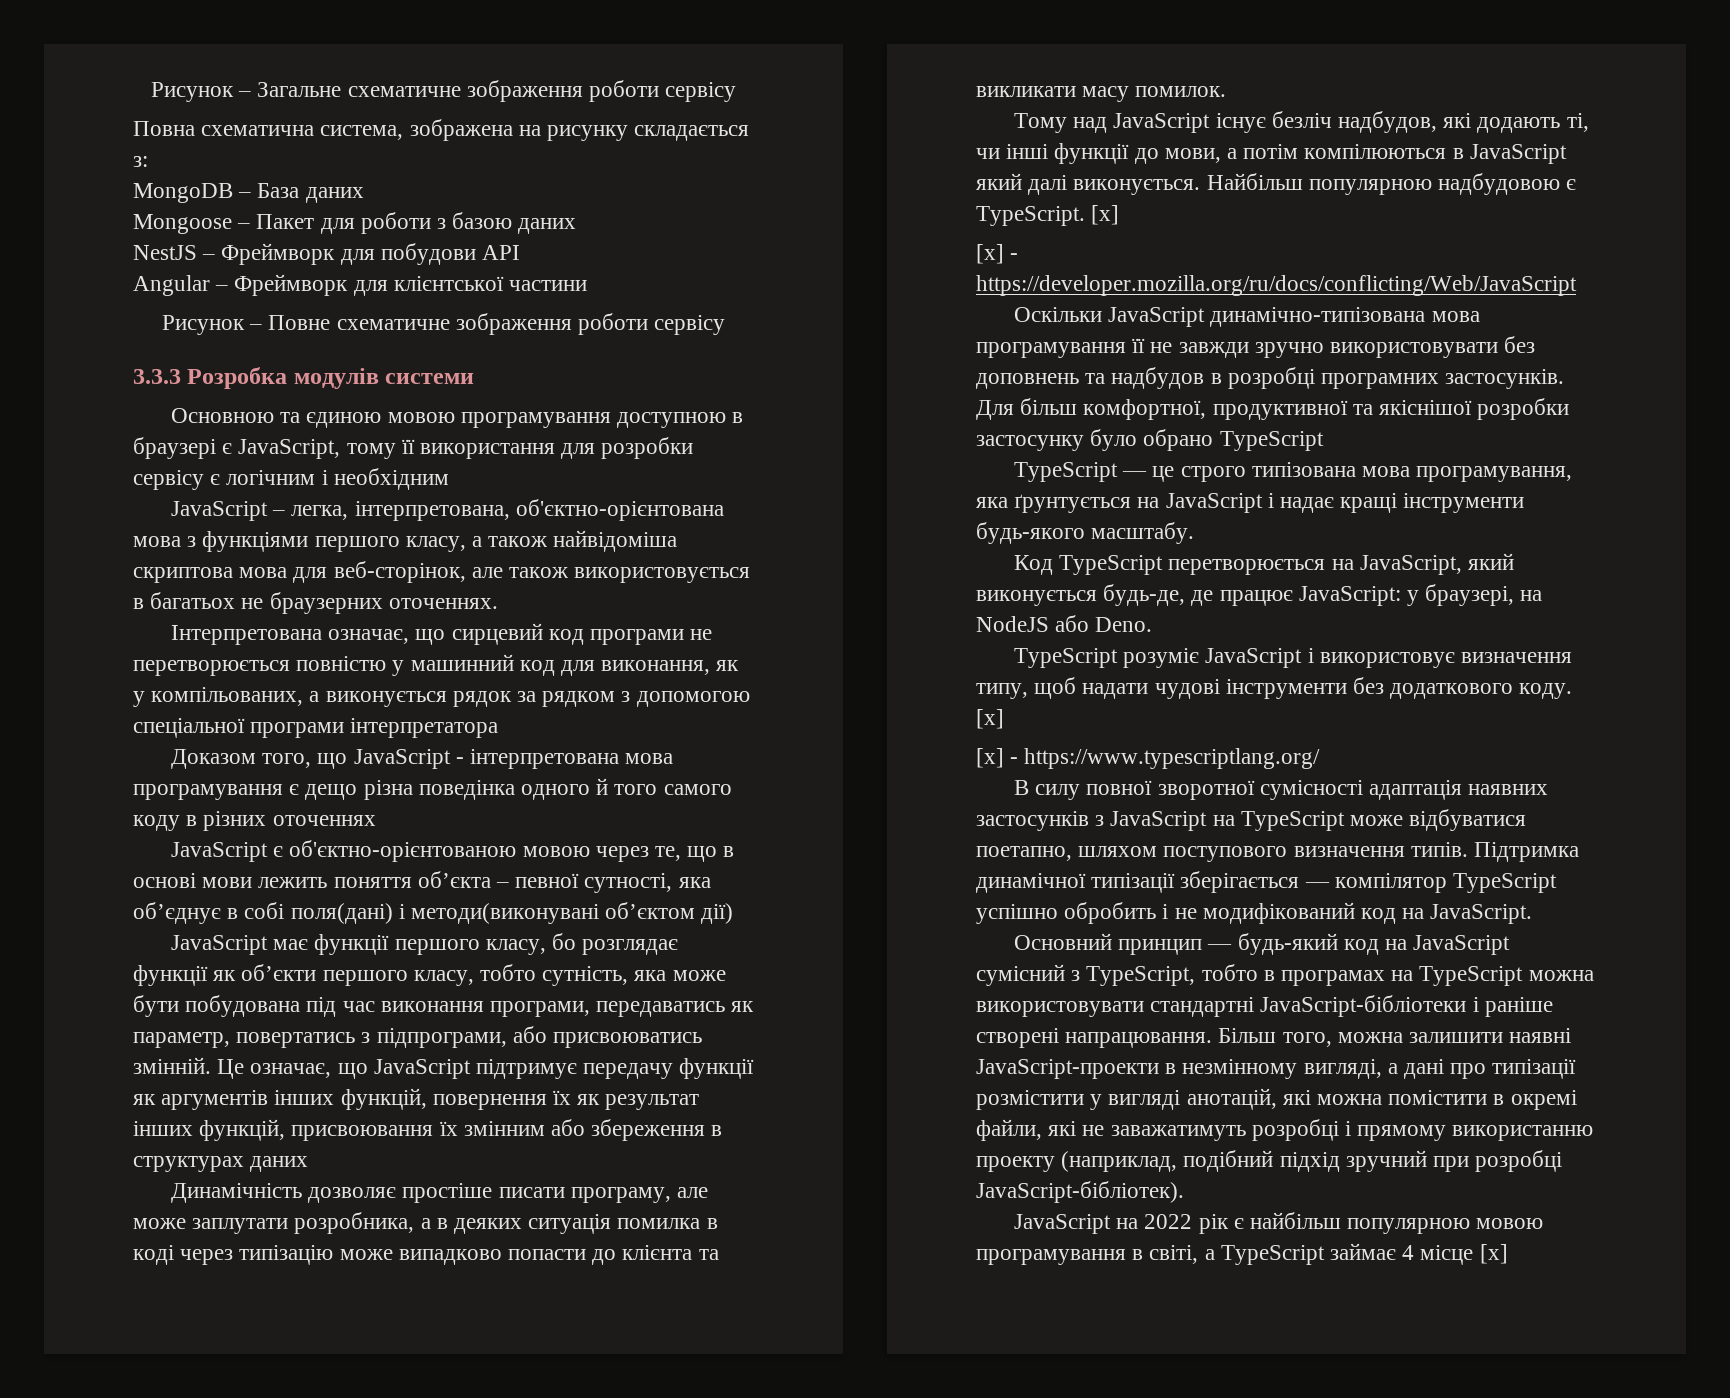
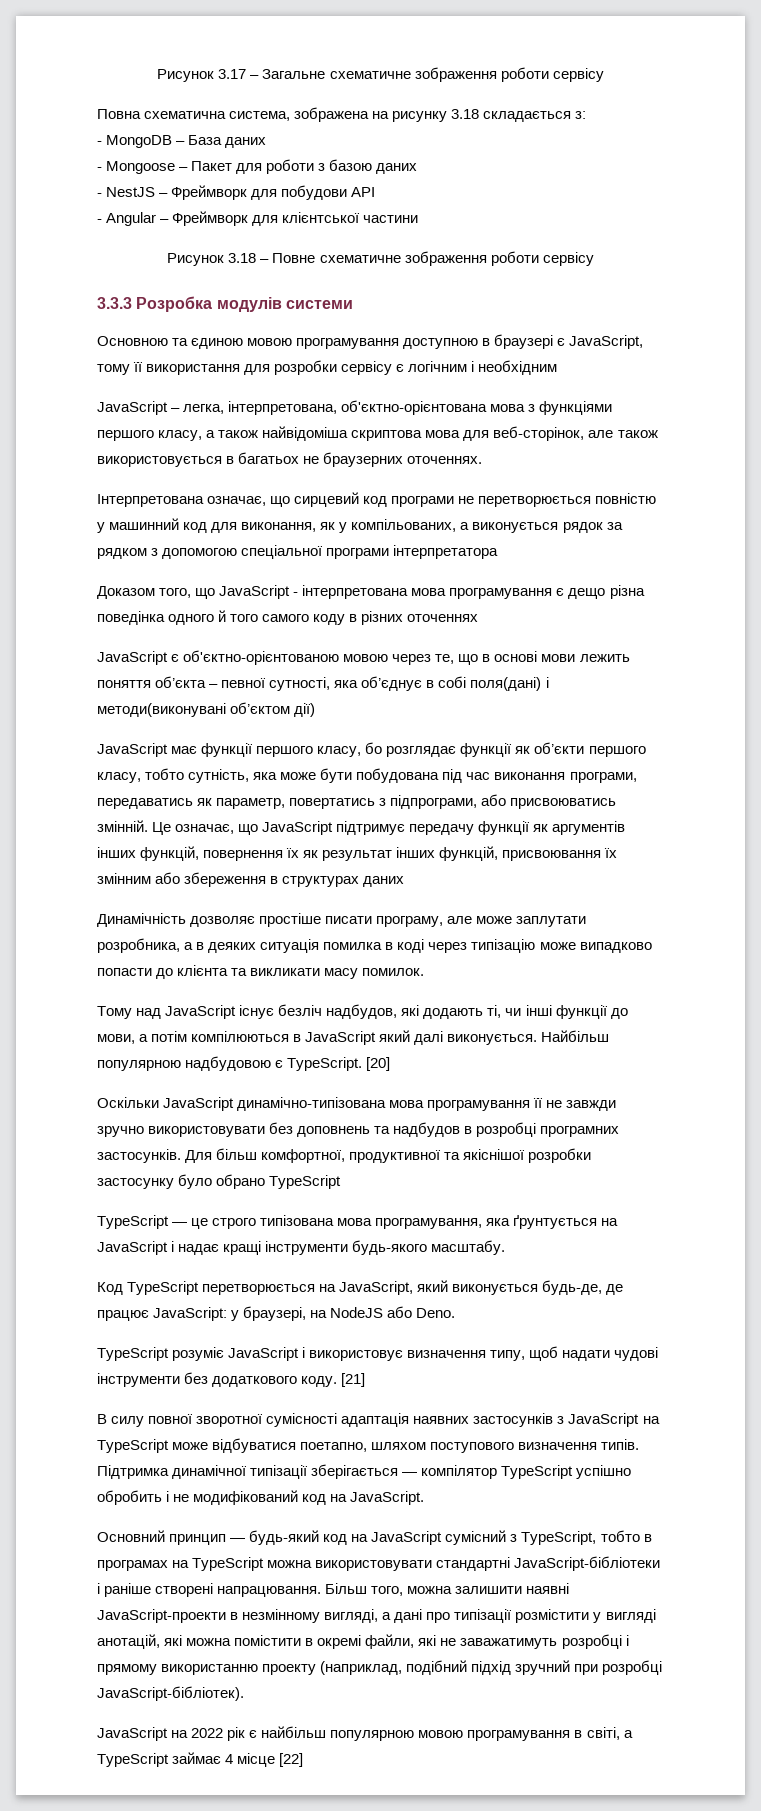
- Рисунок – Загальне схематичне зображення роботи сервісу
+ Рисунок 3.17 – Загальне схематичне зображення роботи сервісу
- Повна схематична система, зображена на рисунку складається з:
+ Повна схематична система, зображена на рисунку 3.18 складається з:
- MongoDB – База даних
+ - MongoDB – База даних
- Mongoose – Пакет для роботи з базою даних
+ - Mongoose – Пакет для роботи з базою даних
- NestJS – Фреймворк для побудови API
+ - NestJS – Фреймворк для побудови API
- Angular – Фреймворк для клієнтської частини
+ - Angular – Фреймворк для клієнтської частини
- Рисунок – Повне схематичне зображення роботи сервісу
+ Рисунок 3.18 – Повне схематичне зображення роботи сервісу
- Найбільш популярною надбудовою є TypeScript. [x]
- [x] - https://developer.mozilla.org/ru/docs/conflicting/Web/JavaScript
+ Найбільш популярною надбудовою є TypeScript. [20]
- TypeScript розуміє JavaScript і використовує визначення типу, щоб надати чудові інструменти без додаткового коду. [x]
- [x] - https://www.typescriptlang.org/
+ TypeScript розуміє JavaScript і використовує визначення типу, щоб надати чудові інструменти без додаткового коду. [21]
- JavaScript на 2022 рік є найбільш популярною мовою програмування в світі, а TypeScript займає 4 місце [x]
+ JavaScript на 2022 рік є найбільш популярною мовою програмування в світі, а TypeScript займає 4 місце [22]

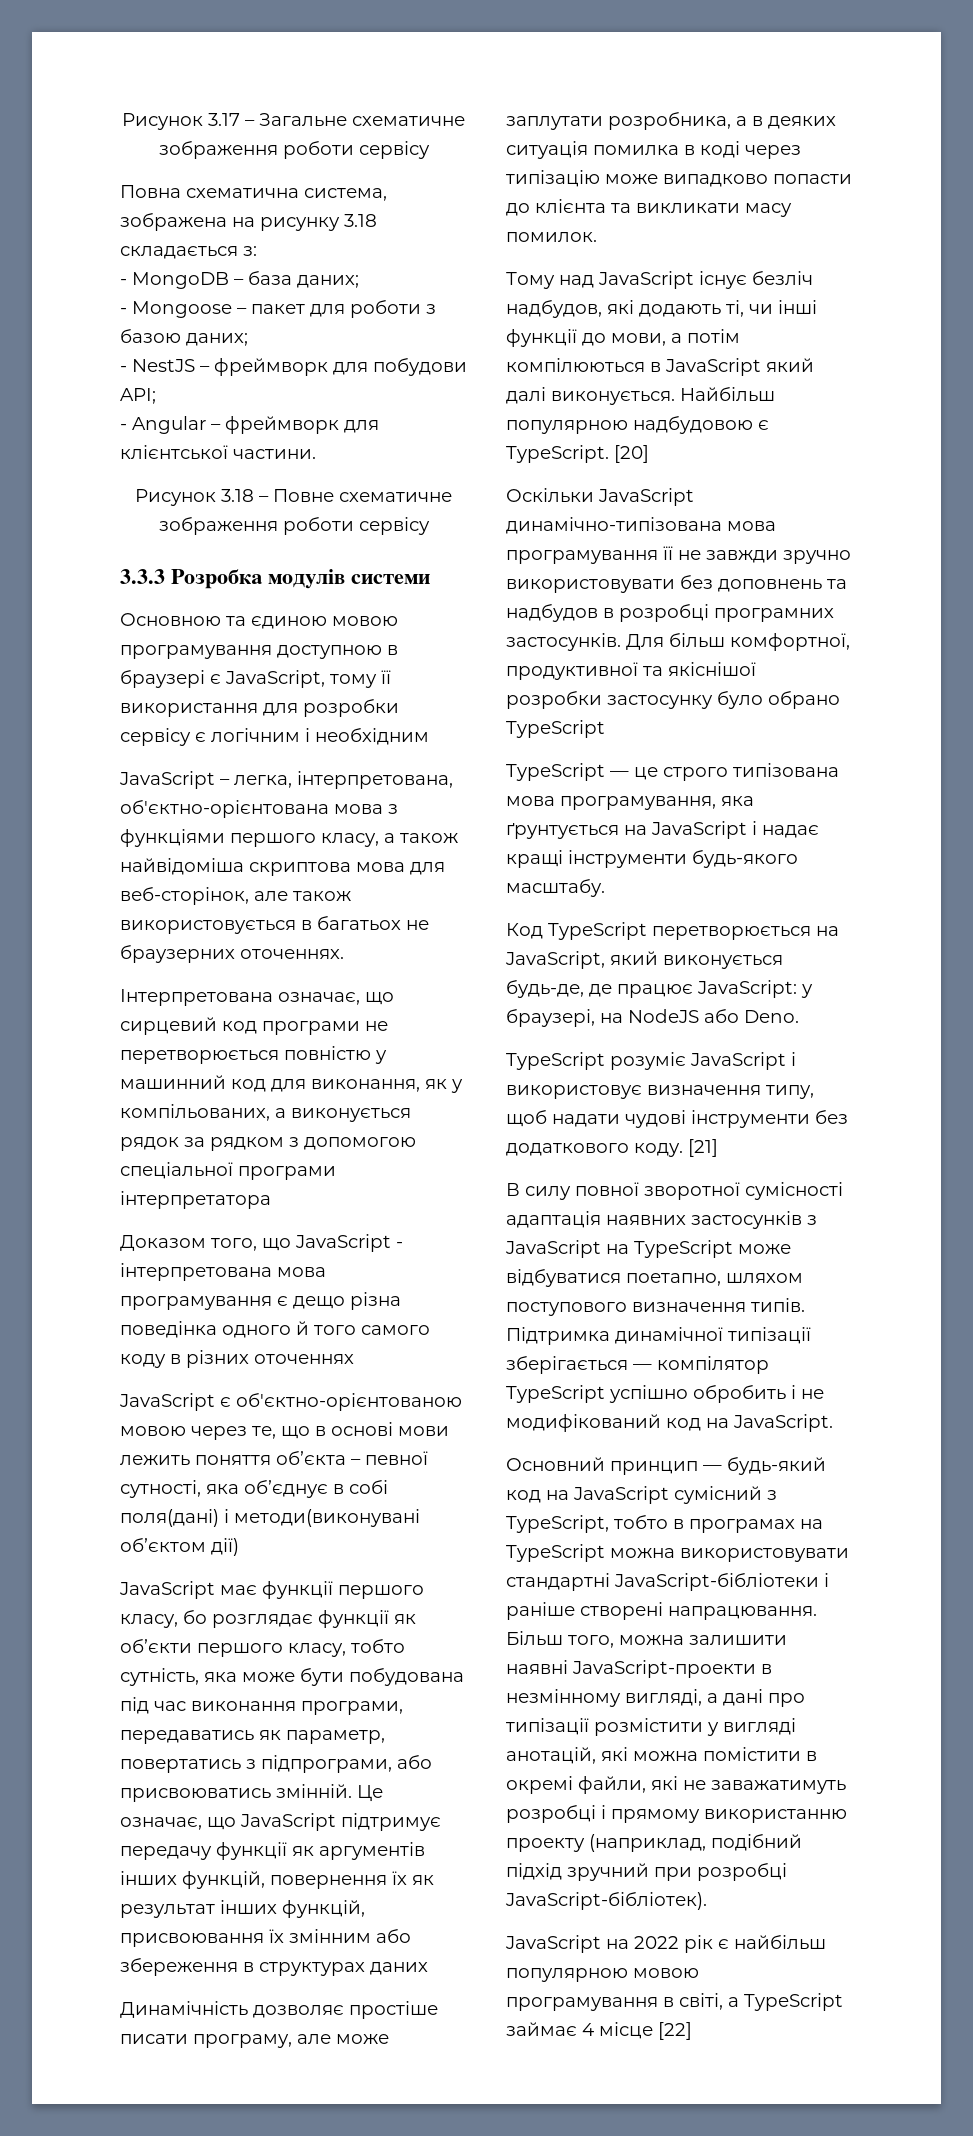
- - MongoDB – База даних
+ - MongoDB – база даних;
- - Mongoose – Пакет для роботи з базою даних
+ - Mongoose – пакет для роботи з базою даних;
- - NestJS – Фреймворк для побудови API
+ - NestJS – фреймворк для побудови API;
- - Angular – Фреймворк для клієнтської частини
+ - Angular – фреймворк для клієнтської частини.

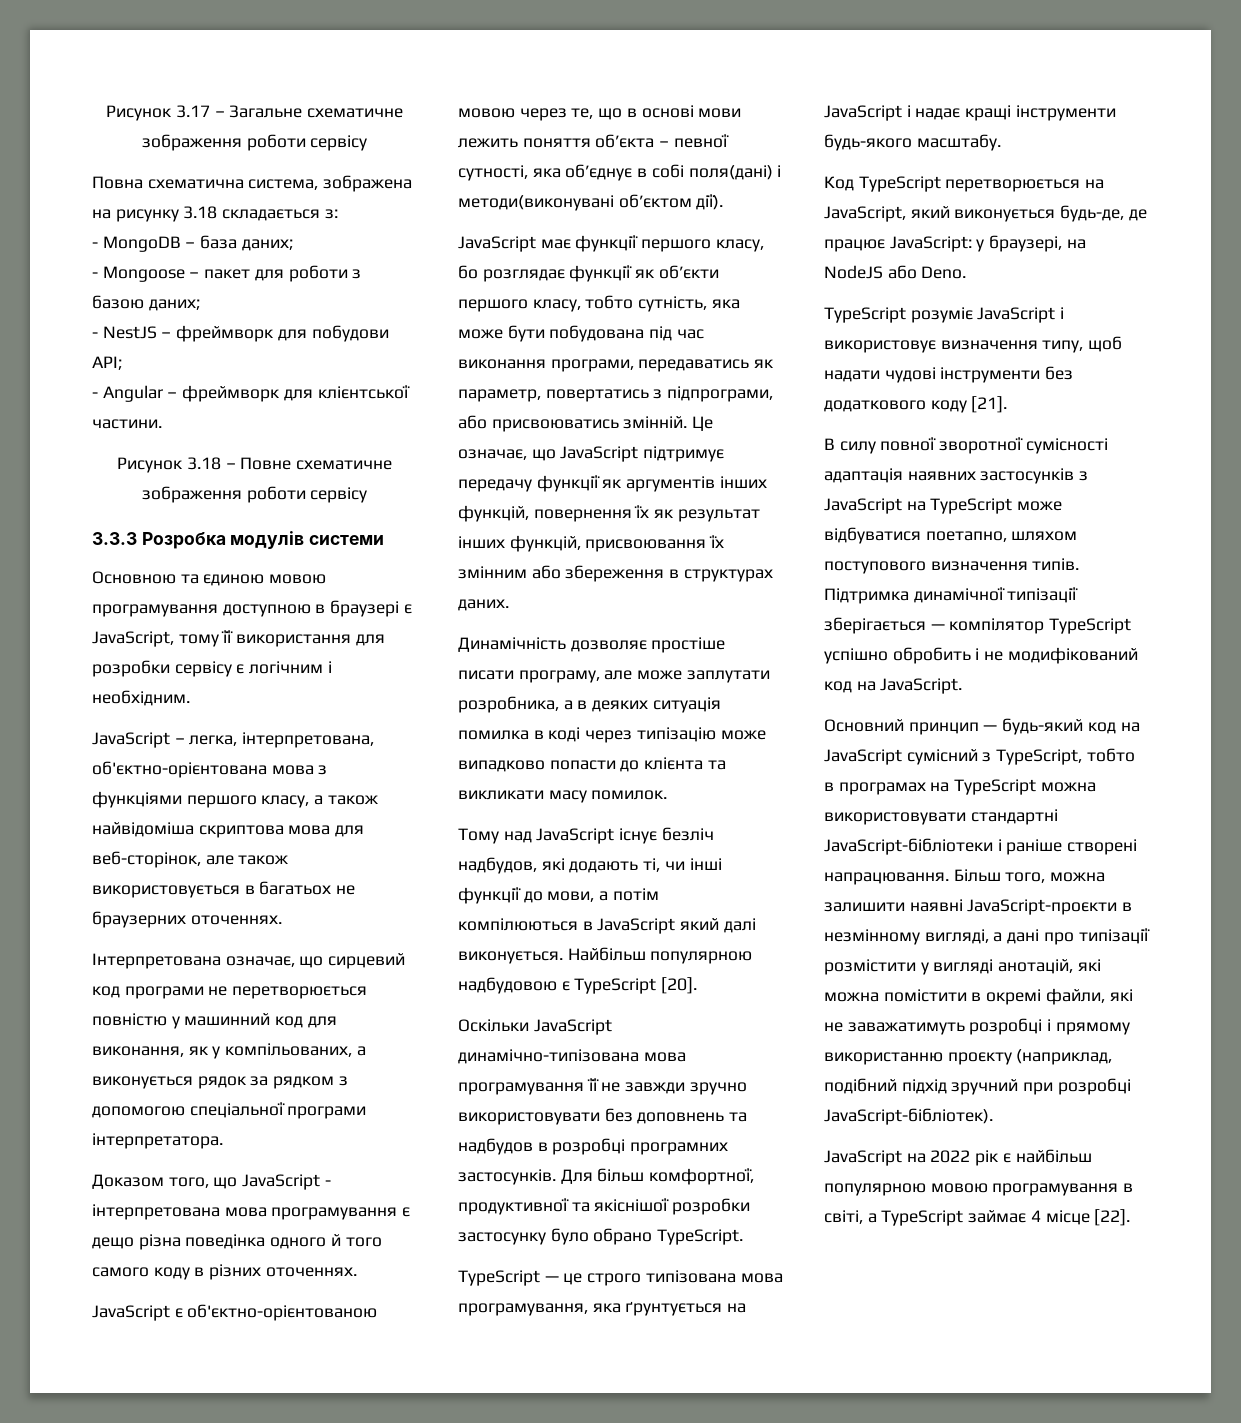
- Основною та єдиною мовою програмування доступною в браузері є JavaScript, тому її використання для розробки сервісу є логічним і необхідним
+ Основною та єдиною мовою програмування доступною в браузері є JavaScript, тому її використання для розробки сервісу є логічним і необхідним.
- Інтерпретована означає, що сирцевий код програми не перетворюється повністю у машинний код для виконання, як у компільованих, а виконується рядок за рядком з допомогою спеціальної програми інтерпретатора
+ Інтерпретована означає, що сирцевий код програми не перетворюється повністю у машинний код для виконання, як у компільованих, а виконується рядок за рядком з допомогою спеціальної програми інтерпретатора.
- Доказом того, що JavaScript - інтерпретована мова програмування є дещо різна поведінка одного й того самого коду в різних оточеннях
+ Доказом того, що JavaScript - інтерпретована мова програмування є дещо різна поведінка одного й того самого коду в різних оточеннях.
- JavaScript є об'єктно-орієнтованою мовою через те, що в основі мови лежить поняття об’єкта – певної сутності, яка об’єднує в собі поля(дані) і методи(виконувані об’єктом дії)
+ JavaScript є об'єктно-орієнтованою мовою через те, що в основі мови лежить поняття об’єкта – певної сутності, яка об’єднує в собі поля(дані) і методи(виконувані об’єктом дії).
- Це означає, що JavaScript підтримує передачу функції як аргументів інших функцій, повернення їх як результат інших функцій, присвоювання їх змінним або збереження в структурах даних
+ Це означає, що JavaScript підтримує передачу функції як аргументів інших функцій, повернення їх як результат інших функцій, присвоювання їх змінним або збереження в структурах даних.
- Найбільш популярною надбудовою є TypeScript. [20]
+ Найбільш популярною надбудовою є TypeScript [20].
- Для більш комфортної, продуктивної та якіснішої розробки застосунку було обрано TypeScript
+ Для більш комфортної, продуктивної та якіснішої розробки застосунку було обрано TypeScript.
- TypeScript розуміє JavaScript і використовує визначення типу, щоб надати чудові інструменти без додаткового коду. [21]
+ TypeScript розуміє JavaScript і використовує визначення типу, щоб надати чудові інструменти без додаткового коду [21].
- Більш того, можна залишити наявні JavaScript-проекти в незмінному вигляді, а дані про типізації розмістити у вигляді анотацій, які можна помістити в окремі файли, які не заважатимуть розробці і прямому використанню проекту (наприклад, подібний підхід зручний при розробці JavaScript-бібліотек).
+ Більш того, можна залишити наявні JavaScript-проєкти в незмінному вигляді, а дані про типізації розмістити у вигляді анотацій, які можна помістити в окремі файли, які не заважатимуть розробці і прямому використанню проєкту (наприклад, подібний підхід зручний при розробці JavaScript-бібліотек).
- JavaScript на 2022 рік є найбільш популярною мовою програмування в світі, а TypeScript займає 4 місце [22]
+ JavaScript на 2022 рік є найбільш популярною мовою програмування в світі, а TypeScript займає 4 місце [22].

